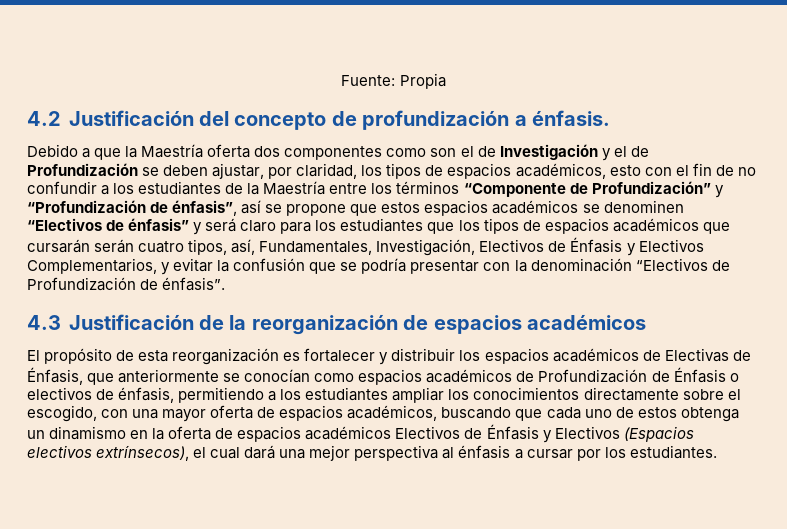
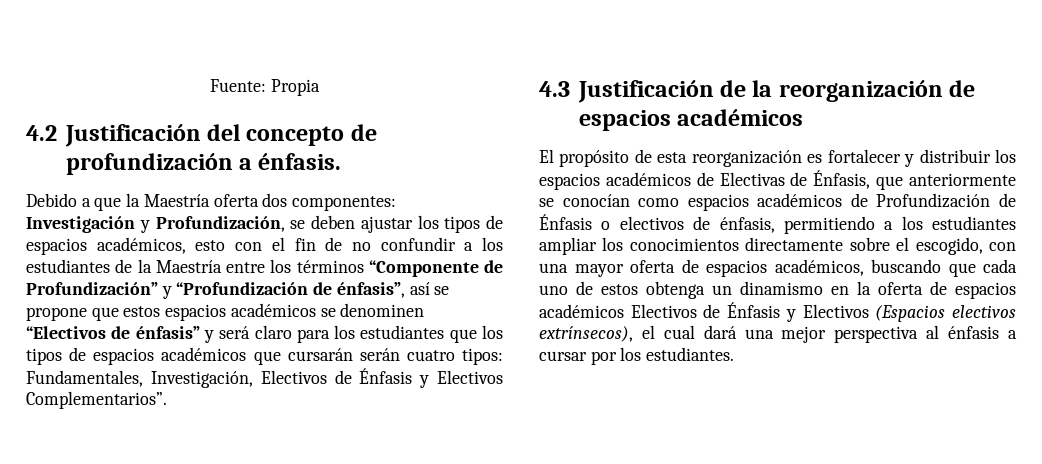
- Debido a que la Maestría oferta dos componentes como son el de Investigación y el de Profundización se deben ajustar, por claridad, los tipos de espacios académicos, esto con el fin de no confundir a los estudiantes de la Maestría entre los términos “Componente de Profundización” y “Profundización de énfasis”, así se propone que estos espacios académicos se denominen “Electivos de énfasis” y será claro para los estudiantes que los tipos de espacios académicos que cursarán serán cuatro tipos, así, Fundamentales, Investigación, Electivos de Énfasis y Electivos Complementarios, y evitar la confusión que se podría presentar con la denominación “Electivos de Profundización de énfasis”.
+ Debido a que la Maestría oferta dos componentes: Investigación y Profundización, se deben ajustar los tipos de espacios académicos, esto con el fin de no confundir a los estudiantes de la Maestría entre los términos “Componente de Profundización” y “Profundización de énfasis”, así se propone que estos espacios académicos se denominen “Electivos de énfasis” y será claro para los estudiantes que los tipos de espacios académicos que cursarán serán cuatro tipos: Fundamentales, Investigación, Electivos de Énfasis y Electivos Complementarios”.

